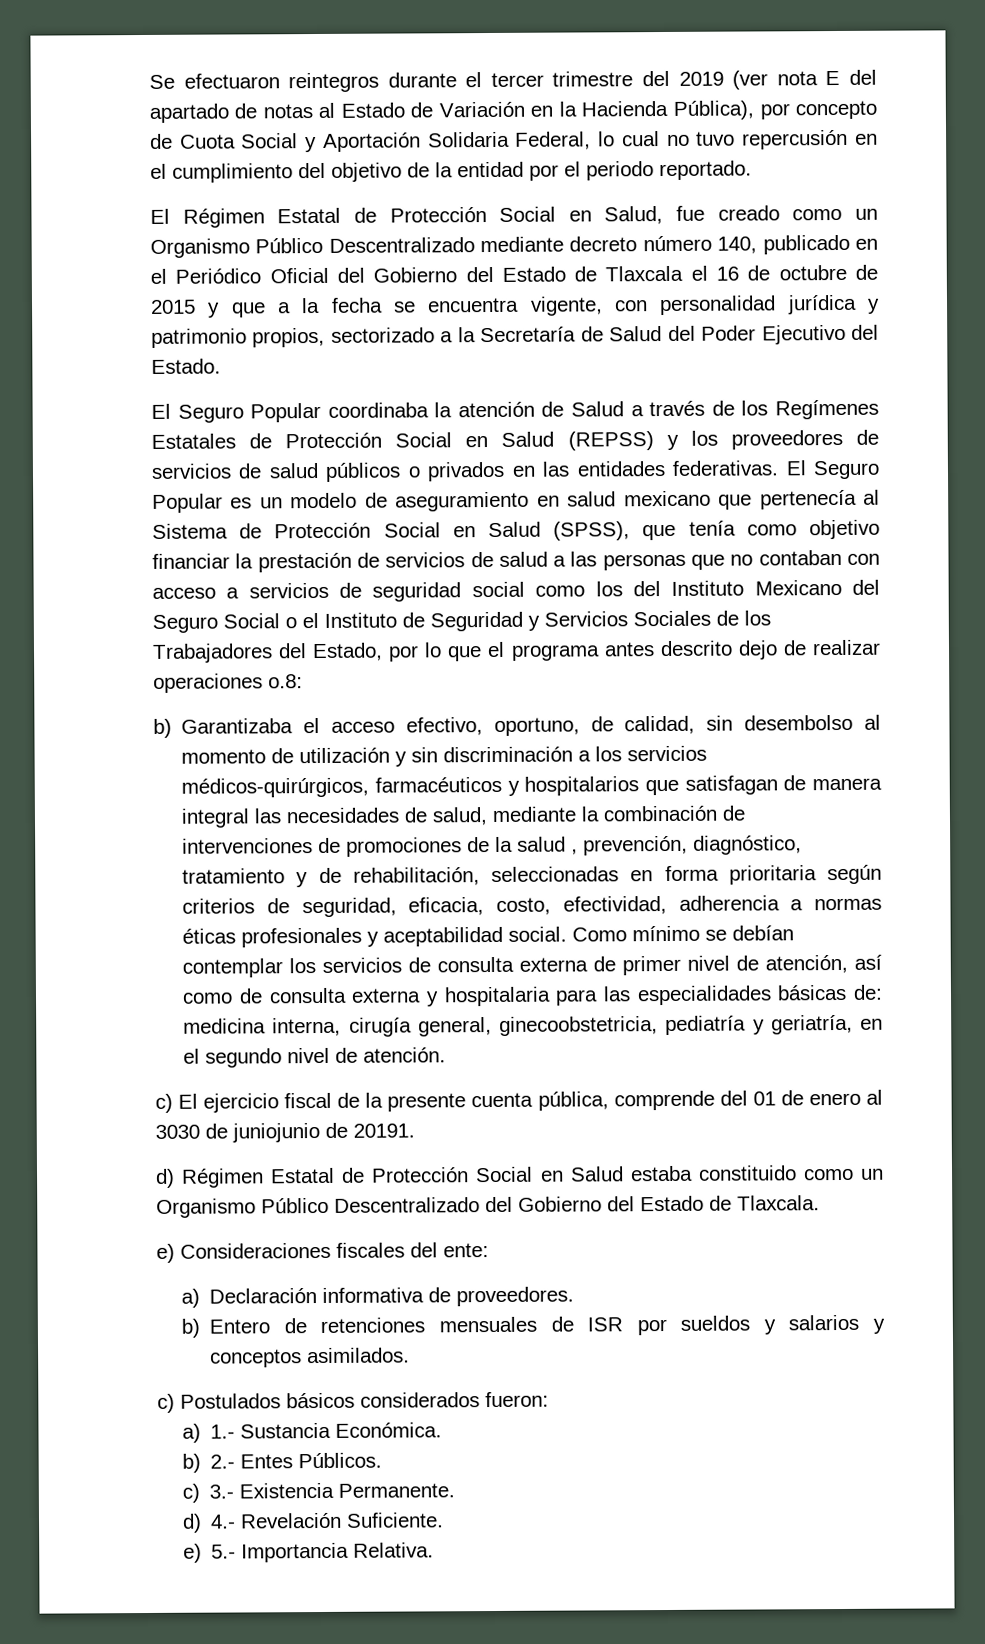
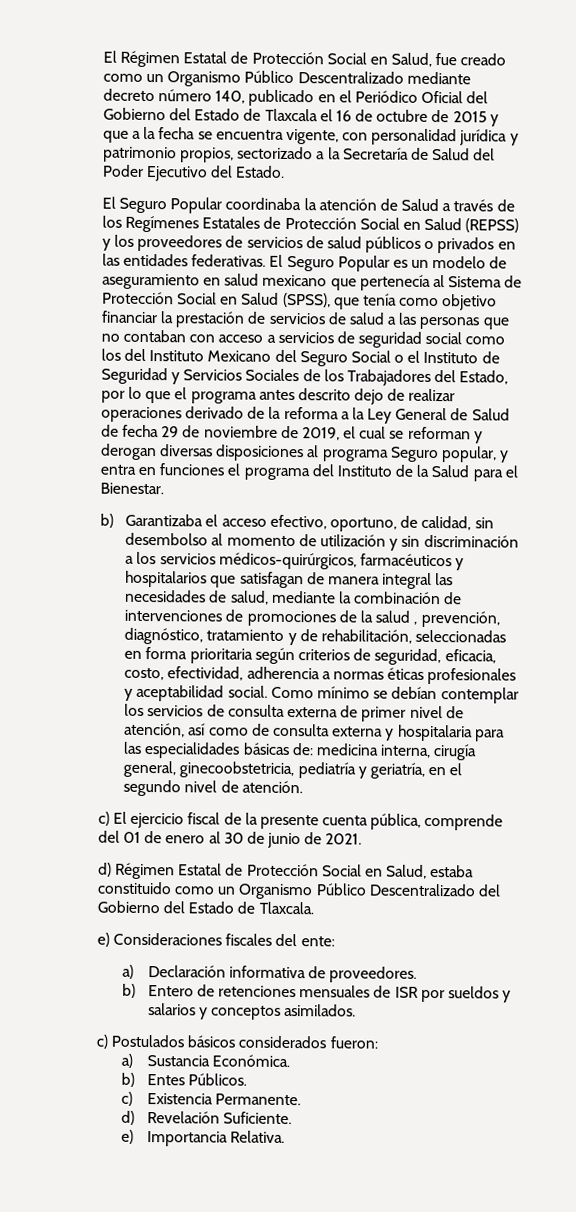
- Se efectuaron reintegros durante el tercer trimestre del 2019 (ver nota E del apartado de notas al Estado de Variación en la Hacienda Pública), por concepto de Cuota Social y Aportación Solidaria Federal, lo cual no tuvo repercusión en el cumplimiento del objetivo de la entidad por el periodo reportado.
- El Seguro Popular es un modelo de aseguramiento en salud mexicano que pertenecía al Sistema de Protección Social en Salud (SPSS), que tenía como objetivo financiar la prestación de servicios de salud a las personas que no contaban con acceso a servicios de seguridad social como los del Instituto Mexicano del Seguro Social o el Instituto de Seguridad y Servicios Sociales de los Trabajadores del Estado, por lo que el programa antes descrito dejo de realizar operaciones o.8:
+ El Seguro Popular es un modelo de aseguramiento en salud mexicano que pertenecía al Sistema de Protección Social en Salud (SPSS), que tenía como objetivo financiar la prestación de servicios de salud a las personas que no contaban con acceso a servicios de seguridad social como los del Instituto Mexicano del Seguro Social o el Instituto de Seguridad y Servicios Sociales de los Trabajadores del Estado, por lo que el programa antes descrito dejo de realizar operaciones derivado de la reforma a la Ley General de Salud de fecha 29 de noviembre de 2019, el cual se reforman y derogan diversas disposiciones al programa Seguro popular, y entra en funciones el programa del Instituto de la Salud para el Bienestar.
- c) El ejercicio fiscal de la presente cuenta pública, comprende del 01 de enero al 3030 de juniojunio de 20191.
+ c) El ejercicio fiscal de la presente cuenta pública, comprende del 01 de enero al 30 de junio de 2021.
- d) Régimen Estatal de Protección Social en Salud estaba constituido como un Organismo Público Descentralizado del Gobierno del Estado de Tlaxcala.
+ d) Régimen Estatal de Protección Social en Salud, estaba constituido como un Organismo Público Descentralizado del Gobierno del Estado de Tlaxcala.
- a) 1.- Sustancia Económica.
+ a) Sustancia Económica.
- b) 2.- Entes Públicos.
+ b) Entes Públicos.
- c) 3.- Existencia Permanente.
+ c) Existencia Permanente.
- d) 4.- Revelación Suficiente.
+ d) Revelación Suficiente.
- e) 5.- Importancia Relativa.
+ e) Importancia Relativa.

